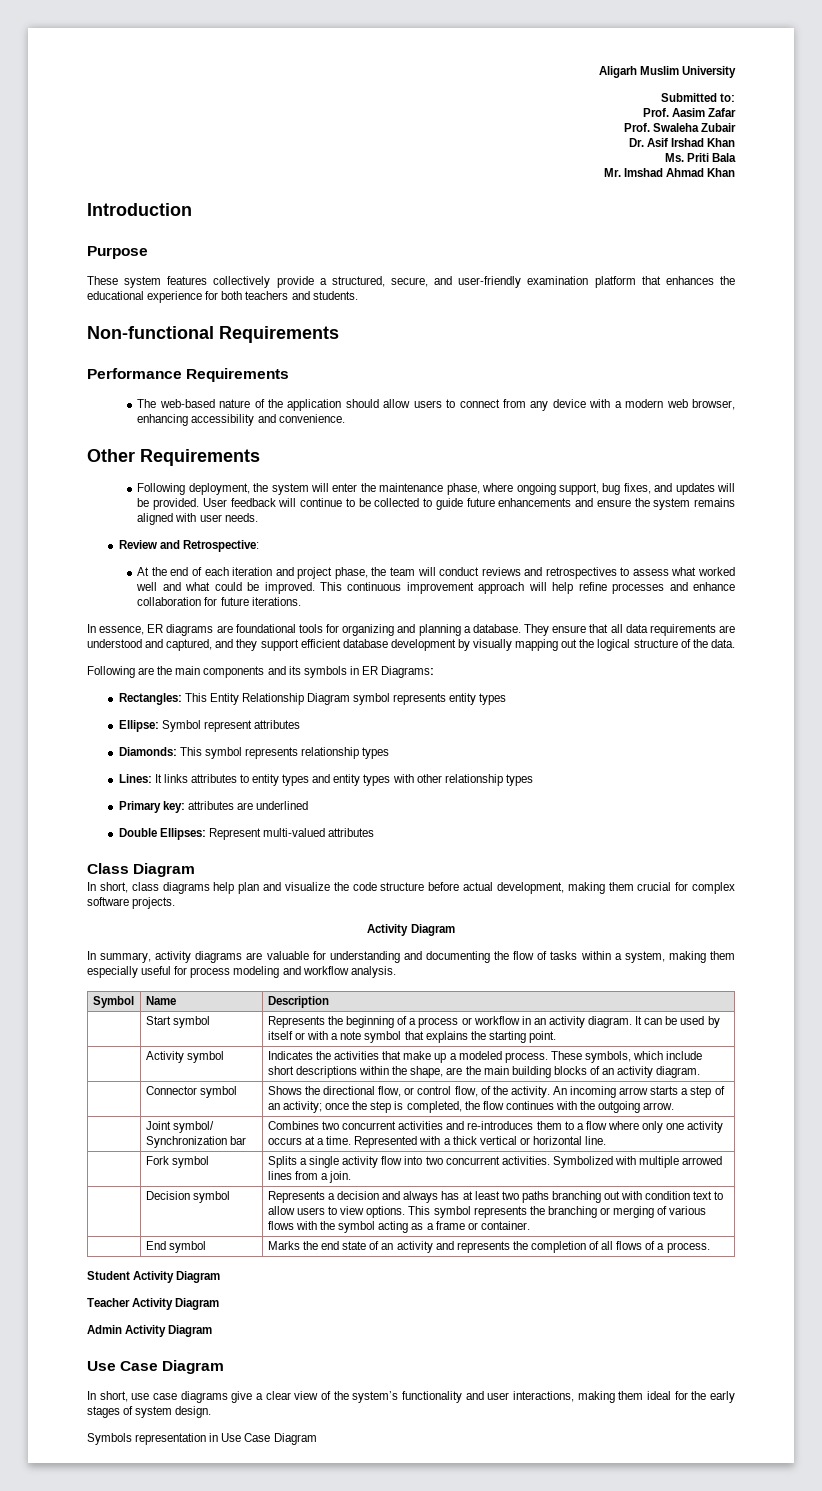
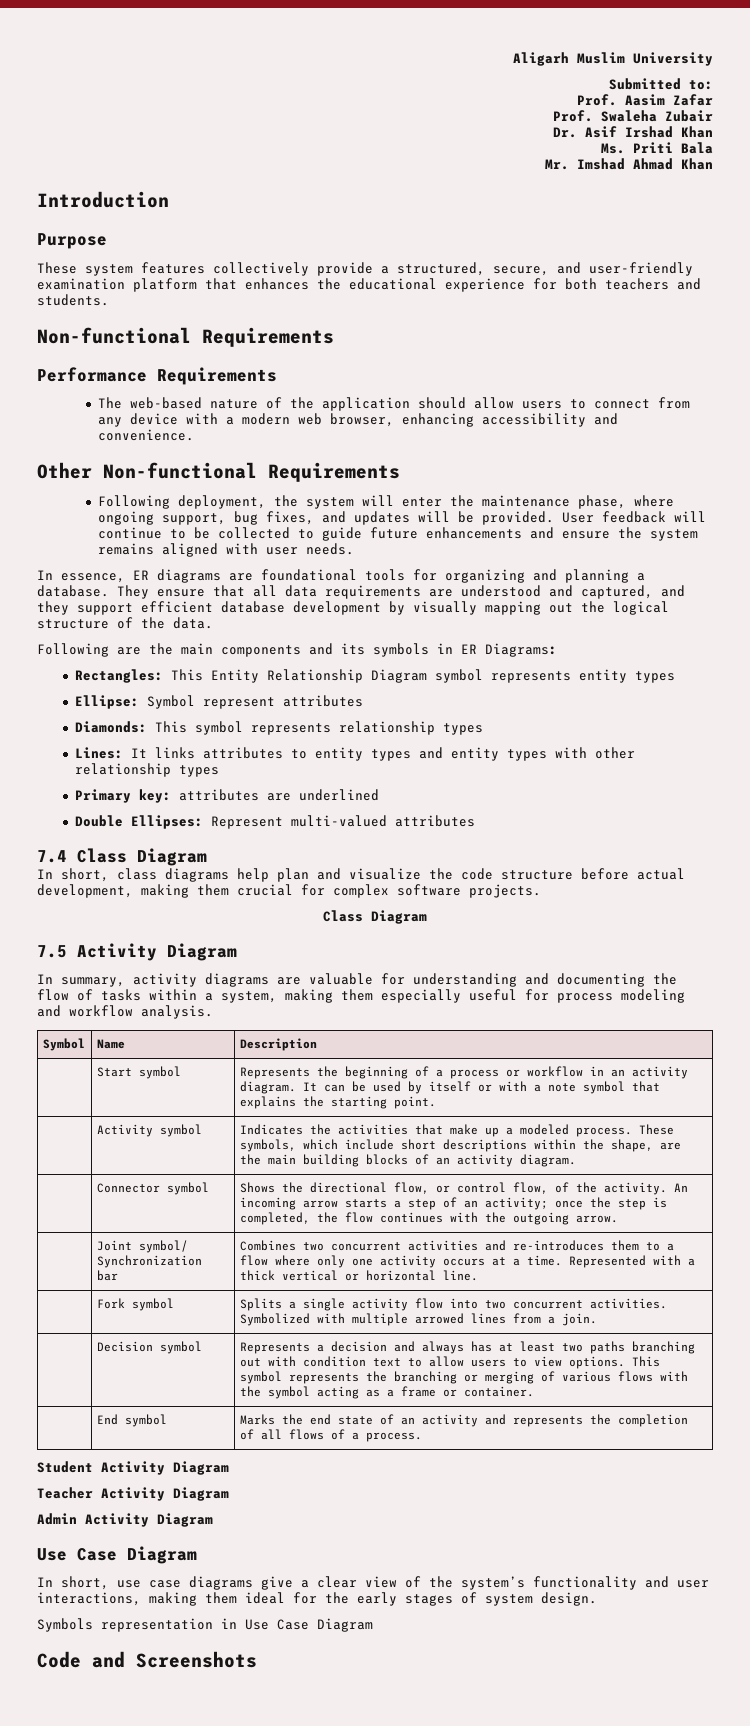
- Other Requirements
+ Other Non-functional Requirements
- Review and Retrospective:
- At the end of each iteration and project phase, the team will conduct reviews and retrospectives to assess what worked well and what could be improved. This continuous improvement approach will help refine processes and enhance collaboration for future iterations.
- Class Diagram
+ 7.4 Class Diagram
  In short, class diagrams help plan and visualize the code structure before actual development, making them crucial for complex software projects.
- Activity Diagram
+ Class Diagram
+ 7.5 Activity Diagram
+ Code and Screenshots

